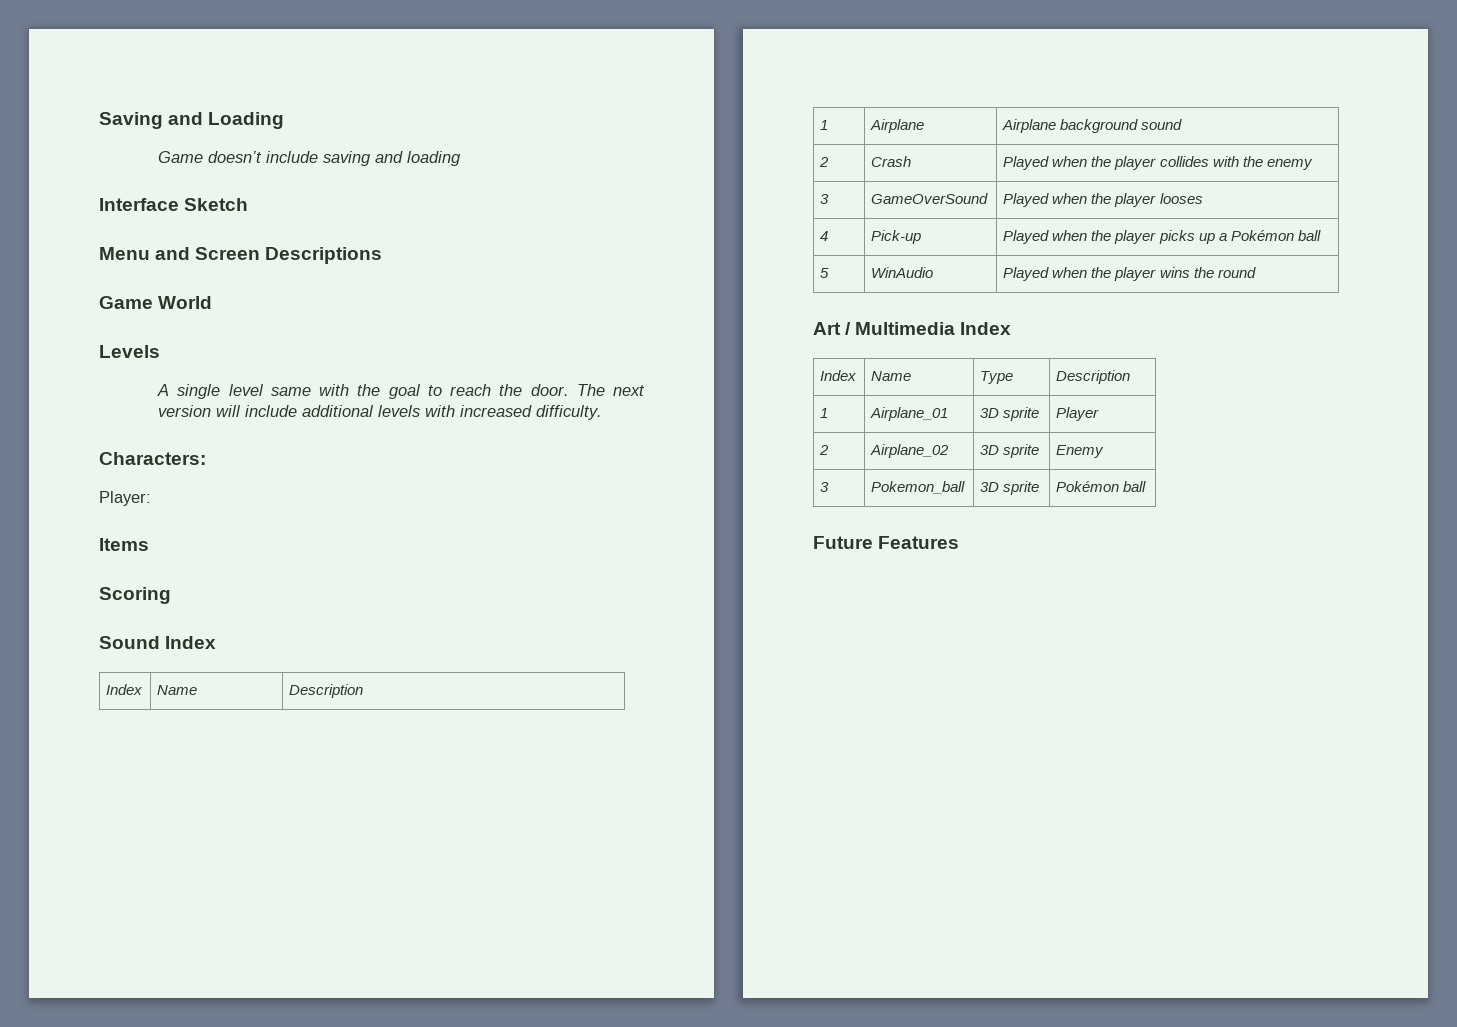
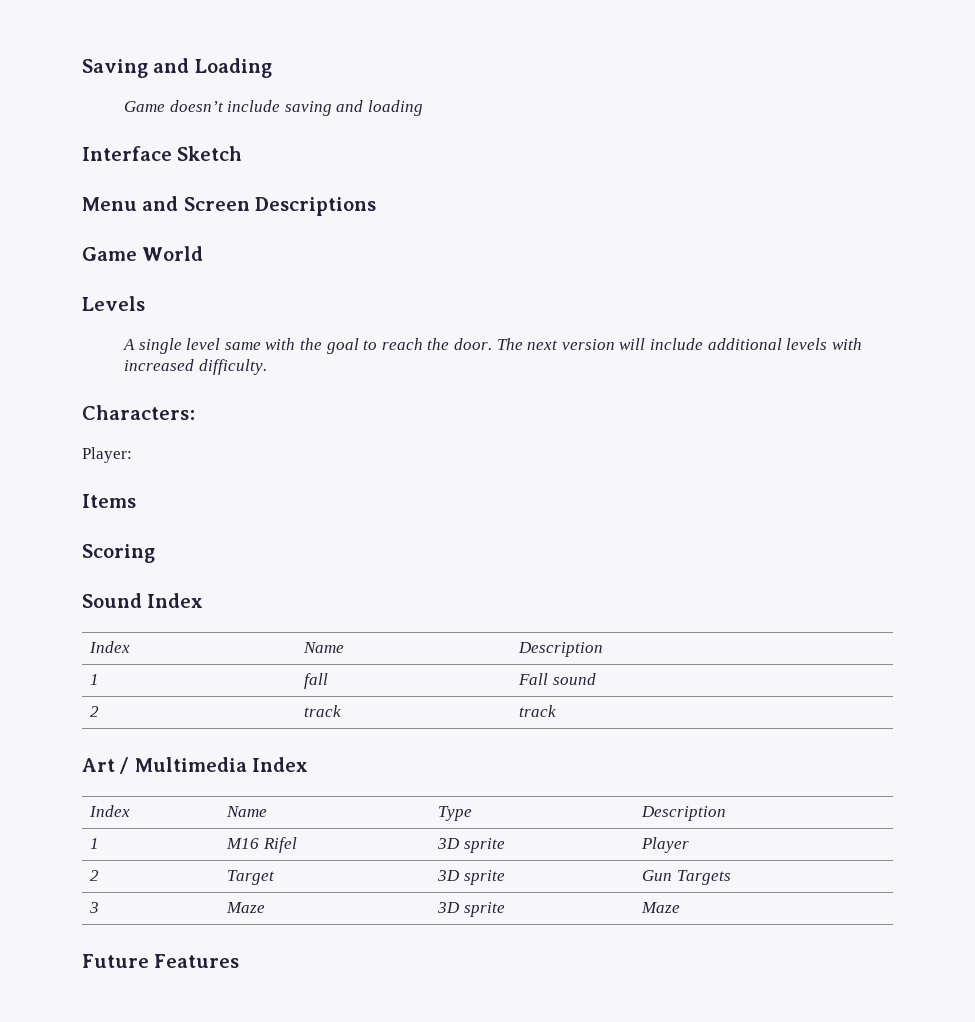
- 1 | Airplane | Airplane background sound
+ 1 | fall | Fall sound
- 2 | Crash | Played when the player collides with the enemy
- 3 | GameOverSound | Played when the player looses
- 4 | Pick-up | Played when the player picks up a Pokémon ball
- 5 | WinAudio | Played when the player wins the round
+ 2 | track | track
- 1 | Airplane_01 | 3D sprite | Player
+ 1 | M16 Rifel | 3D sprite | Player
- 2 | Airplane_02 | 3D sprite | Enemy
- 3 | Pokemon_ball | 3D sprite | Pokémon ball
+ 2 | Target | 3D sprite | Gun Targets
+ 3 | Maze | 3D sprite | Maze

